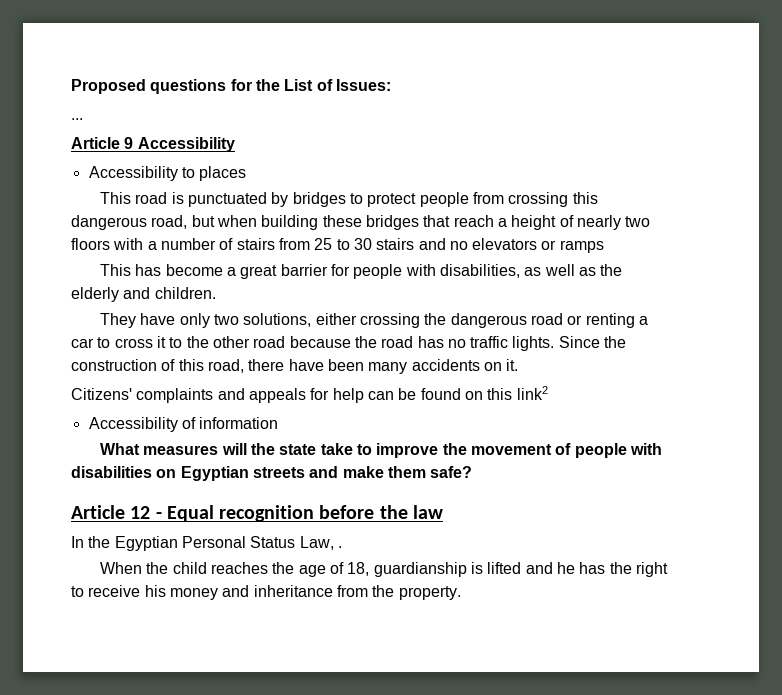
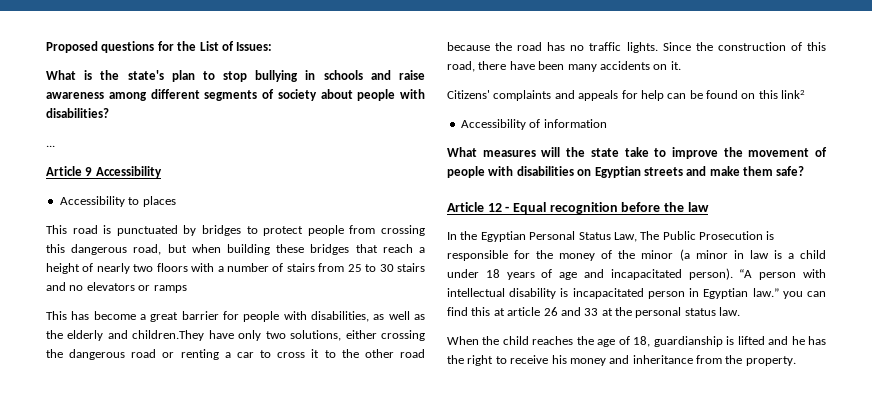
+ What is the state's plan to stop bullying in schools and raise awareness among different segments of society about people with disabilities?
- This has become a great barrier for people with disabilities, as well as the elderly and children.
- They have only two solutions, either crossing the dangerous road or renting a car to cross it to the other road because the road has no traffic lights.
+ This has become a great barrier for people with disabilities, as well as the elderly and children.They have only two solutions, either crossing the dangerous road or renting a car to cross it to the other road because the road has no traffic lights.
- In the Egyptian Personal Status Law, .
+ In the Egyptian Personal Status Law, The Public Prosecution is responsible for the money of the minor (a minor in law is a child under 18 years of age and incapacitated person). “A person with intellectual disability is incapacitated person in Egyptian law.” you can find this at article 26 and 33 at the personal status law.

